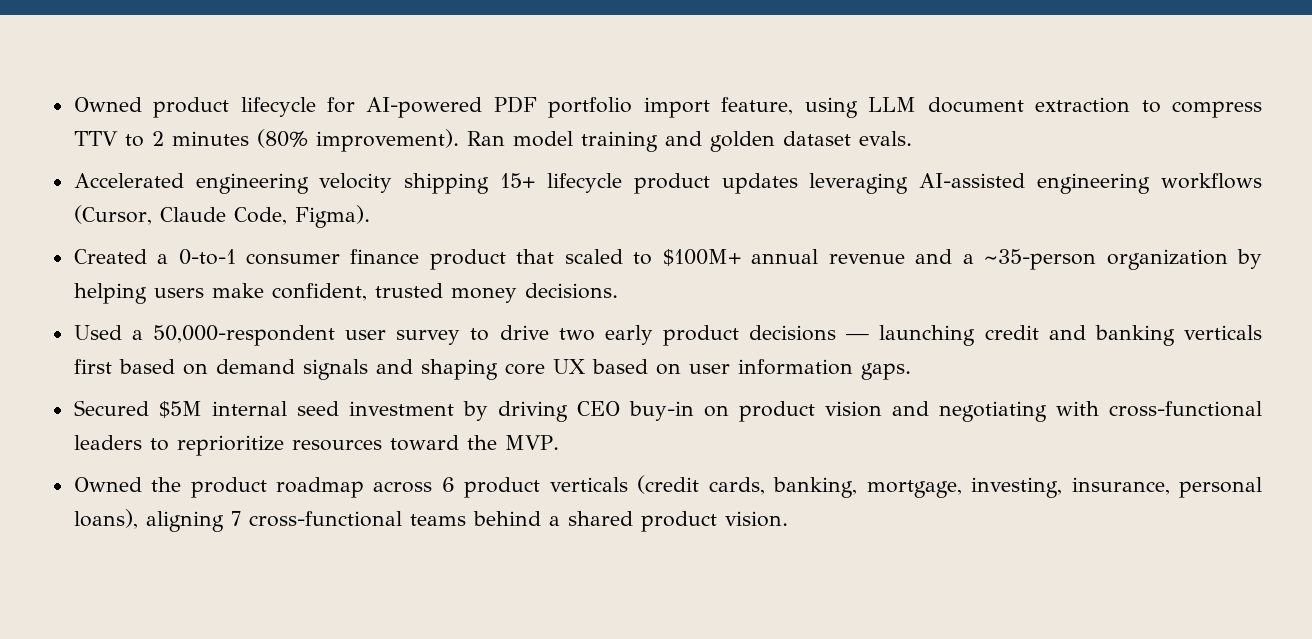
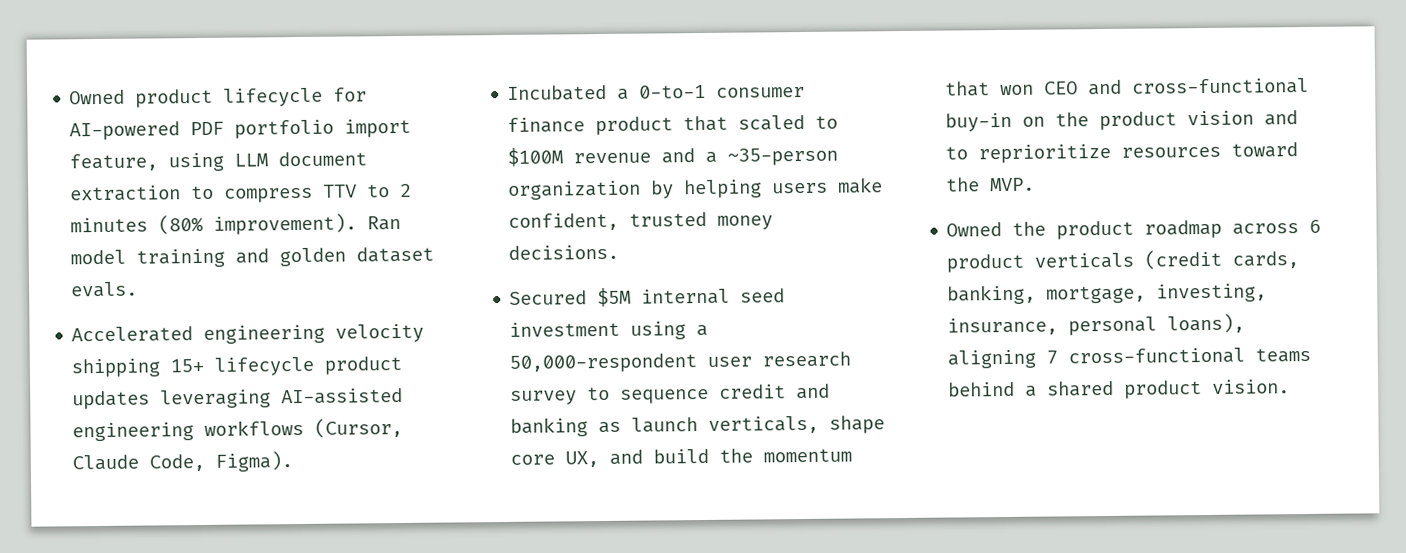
- Created a 0-to-1 consumer finance product that scaled to $100M+ annual revenue and a ~35-person organization by helping users make confident, trusted money decisions.
+ Incubated a 0-to-1 consumer finance product that scaled to $100M revenue and a ~35-person organization by helping users make confident, trusted money decisions.
- Used a 50,000-respondent user survey to drive two early product decisions — launching credit and banking verticals first based on demand signals and shaping core UX based on user information gaps.
- Secured $5M internal seed investment by driving CEO buy-in on product vision and negotiating with cross-functional leaders to reprioritize resources toward the MVP.
+ Secured $5M internal seed investment using a 50,000-respondent user research survey to sequence credit and banking as launch verticals, shape core UX, and build the momentum that won CEO and cross-functional buy-in on the product vision and to reprioritize resources toward the MVP.

